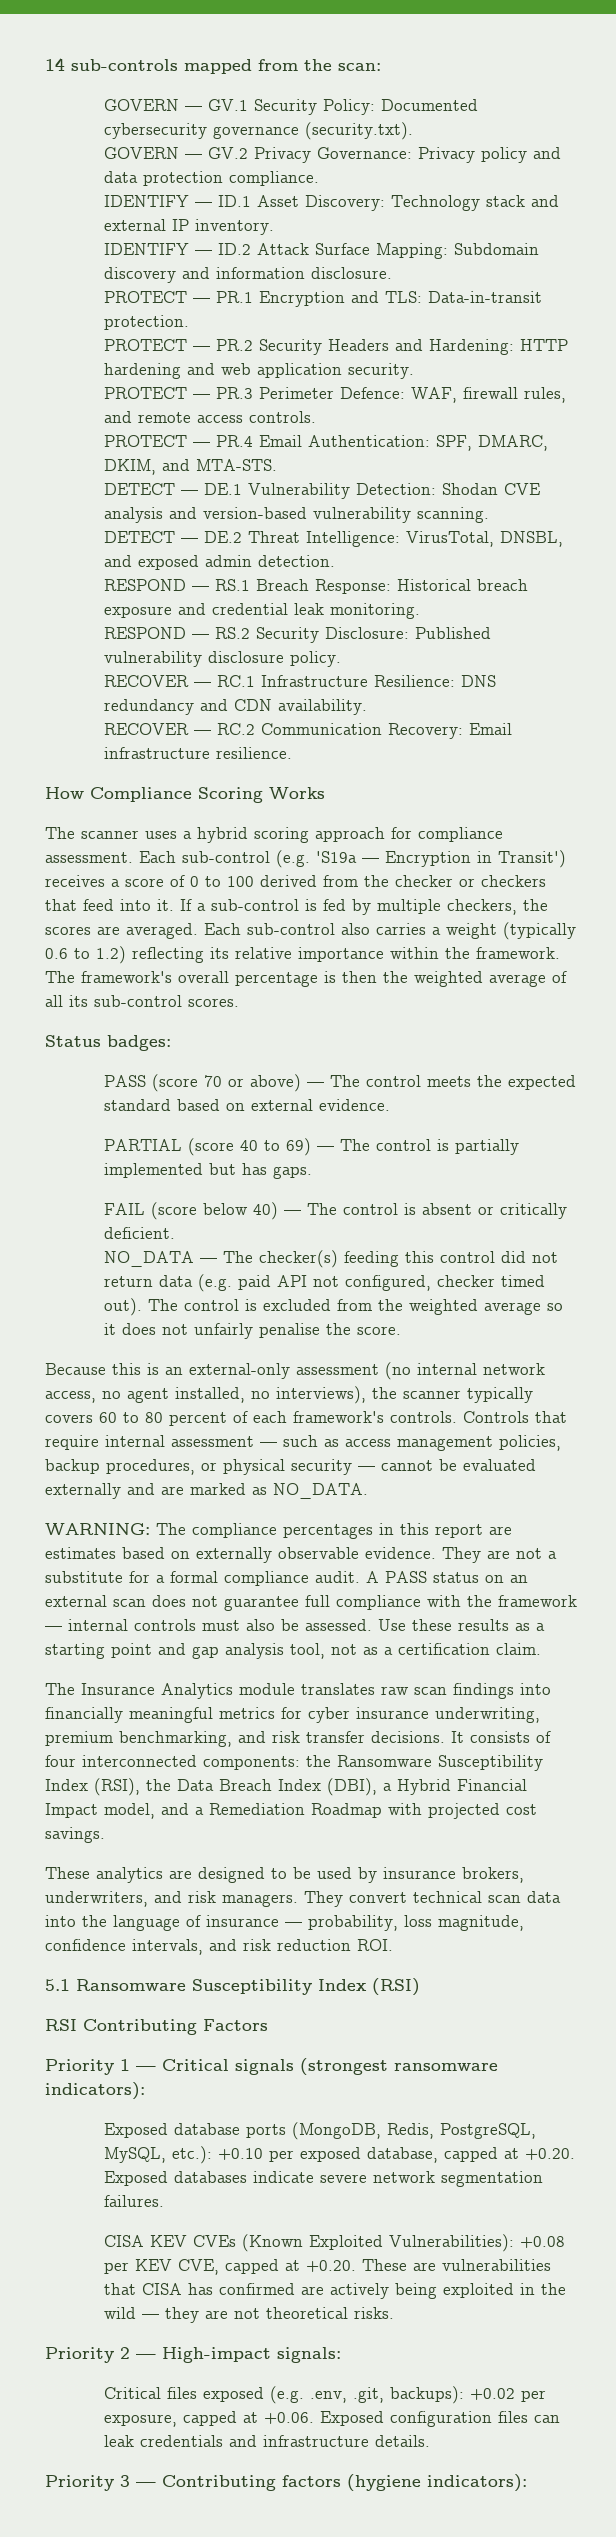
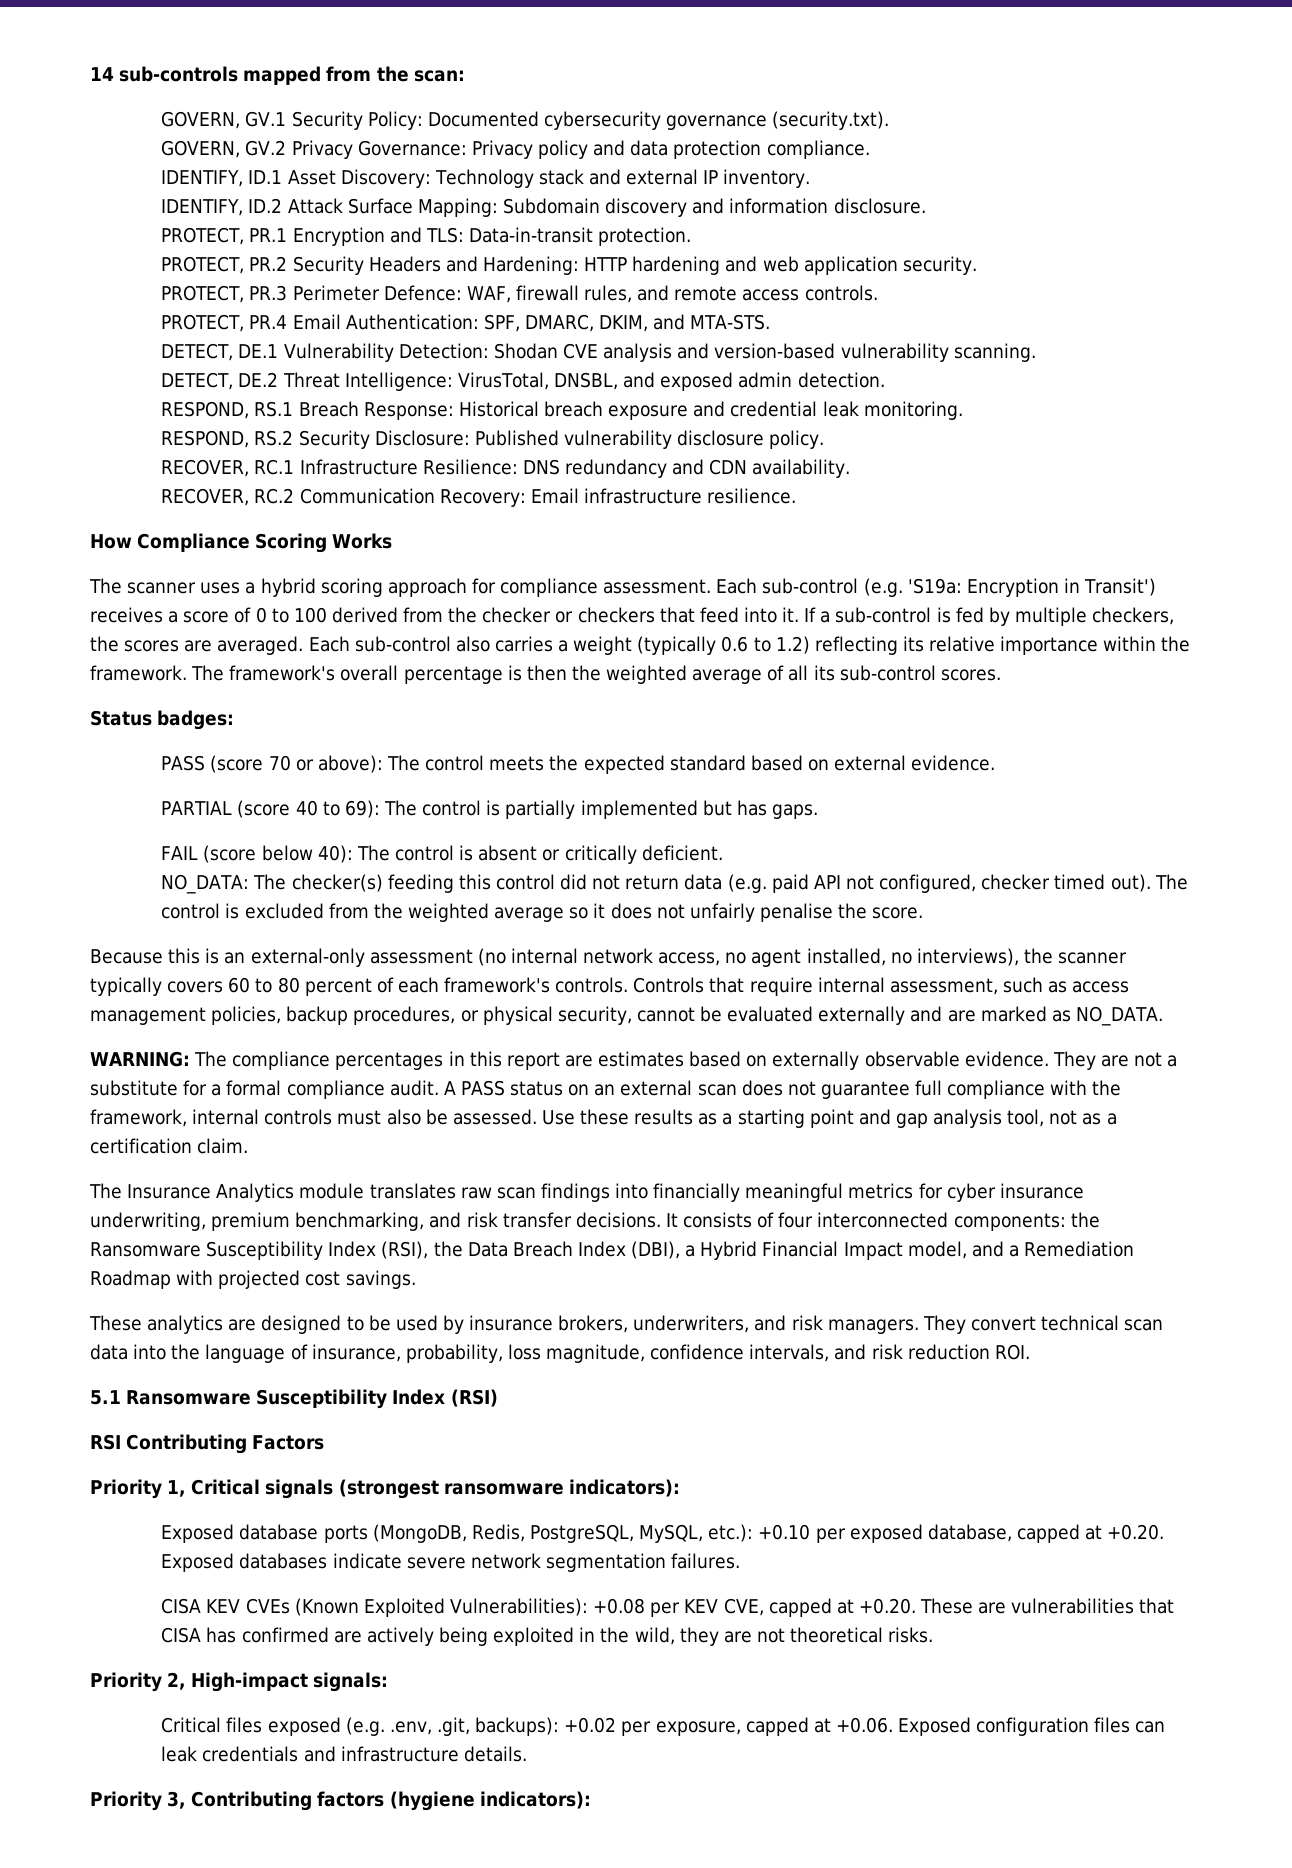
- GOVERN — GV.1 Security Policy: Documented cybersecurity governance (security.txt).
+ GOVERN, GV.1 Security Policy: Documented cybersecurity governance (security.txt).
- GOVERN — GV.2 Privacy Governance: Privacy policy and data protection compliance.
+ GOVERN, GV.2 Privacy Governance: Privacy policy and data protection compliance.
- IDENTIFY — ID.1 Asset Discovery: Technology stack and external IP inventory.
+ IDENTIFY, ID.1 Asset Discovery: Technology stack and external IP inventory.
- IDENTIFY — ID.2 Attack Surface Mapping: Subdomain discovery and information disclosure.
+ IDENTIFY, ID.2 Attack Surface Mapping: Subdomain discovery and information disclosure.
- PROTECT — PR.1 Encryption and TLS: Data-in-transit protection.
+ PROTECT, PR.1 Encryption and TLS: Data-in-transit protection.
- PROTECT — PR.2 Security Headers and Hardening: HTTP hardening and web application security.
+ PROTECT, PR.2 Security Headers and Hardening: HTTP hardening and web application security.
- PROTECT — PR.3 Perimeter Defence: WAF, firewall rules, and remote access controls.
+ PROTECT, PR.3 Perimeter Defence: WAF, firewall rules, and remote access controls.
- PROTECT — PR.4 Email Authentication: SPF, DMARC, DKIM, and MTA-STS.
+ PROTECT, PR.4 Email Authentication: SPF, DMARC, DKIM, and MTA-STS.
- DETECT — DE.1 Vulnerability Detection: Shodan CVE analysis and version-based vulnerability scanning.
+ DETECT, DE.1 Vulnerability Detection: Shodan CVE analysis and version-based vulnerability scanning.
- DETECT — DE.2 Threat Intelligence: VirusTotal, DNSBL, and exposed admin detection.
+ DETECT, DE.2 Threat Intelligence: VirusTotal, DNSBL, and exposed admin detection.
- RESPOND — RS.1 Breach Response: Historical breach exposure and credential leak monitoring.
+ RESPOND, RS.1 Breach Response: Historical breach exposure and credential leak monitoring.
- RESPOND — RS.2 Security Disclosure: Published vulnerability disclosure policy.
+ RESPOND, RS.2 Security Disclosure: Published vulnerability disclosure policy.
- RECOVER — RC.1 Infrastructure Resilience: DNS redundancy and CDN availability.
+ RECOVER, RC.1 Infrastructure Resilience: DNS redundancy and CDN availability.
- RECOVER — RC.2 Communication Recovery: Email infrastructure resilience.
+ RECOVER, RC.2 Communication Recovery: Email infrastructure resilience.
- Each sub-control (e.g. 'S19a — Encryption in Transit') receives a score of 0 to 100 derived from the checker or checkers that feed into it.
+ Each sub-control (e.g. 'S19a: Encryption in Transit') receives a score of 0 to 100 derived from the checker or checkers that feed into it.
- PASS (score 70 or above) — The control meets the expected standard based on external evidence.
+ PASS (score 70 or above): The control meets the expected standard based on external evidence.
- PARTIAL (score 40 to 69) — The control is partially implemented but has gaps.
+ PARTIAL (score 40 to 69): The control is partially implemented but has gaps.
- FAIL (score below 40) — The control is absent or critically deficient.
+ FAIL (score below 40): The control is absent or critically deficient.
- NO_DATA — The checker(s) feeding this control did not return data (e.g. paid API not configured, checker timed out).
+ NO_DATA: The checker(s) feeding this control did not return data (e.g. paid API not configured, checker timed out).
- Controls that require internal assessment — such as access management policies, backup procedures, or physical security — cannot be evaluated externally and are marked as NO_DATA.
+ Controls that require internal assessment, such as access management policies, backup procedures, or physical security, cannot be evaluated externally and are marked as NO_DATA.
- A PASS status on an external scan does not guarantee full compliance with the framework — internal controls must also be assessed.
+ A PASS status on an external scan does not guarantee full compliance with the framework, internal controls must also be assessed.
- They convert technical scan data into the language of insurance — probability, loss magnitude, confidence intervals, and risk reduction ROI.
+ They convert technical scan data into the language of insurance, probability, loss magnitude, confidence intervals, and risk reduction ROI.
- Priority 1 — Critical signals (strongest ransomware indicators):
+ Priority 1, Critical signals (strongest ransomware indicators):
- CISA KEV CVEs (Known Exploited Vulnerabilities): +0.08 per KEV CVE, capped at +0.20. These are vulnerabilities that CISA has confirmed are actively being exploited in the wild — they are not theoretical risks.
+ CISA KEV CVEs (Known Exploited Vulnerabilities): +0.08 per KEV CVE, capped at +0.20. These are vulnerabilities that CISA has confirmed are actively being exploited in the wild, they are not theoretical risks.
- Priority 2 — High-impact signals:
+ Priority 2, High-impact signals:
- Priority 3 — Contributing factors (hygiene indicators):
+ Priority 3, Contributing factors (hygiene indicators):

